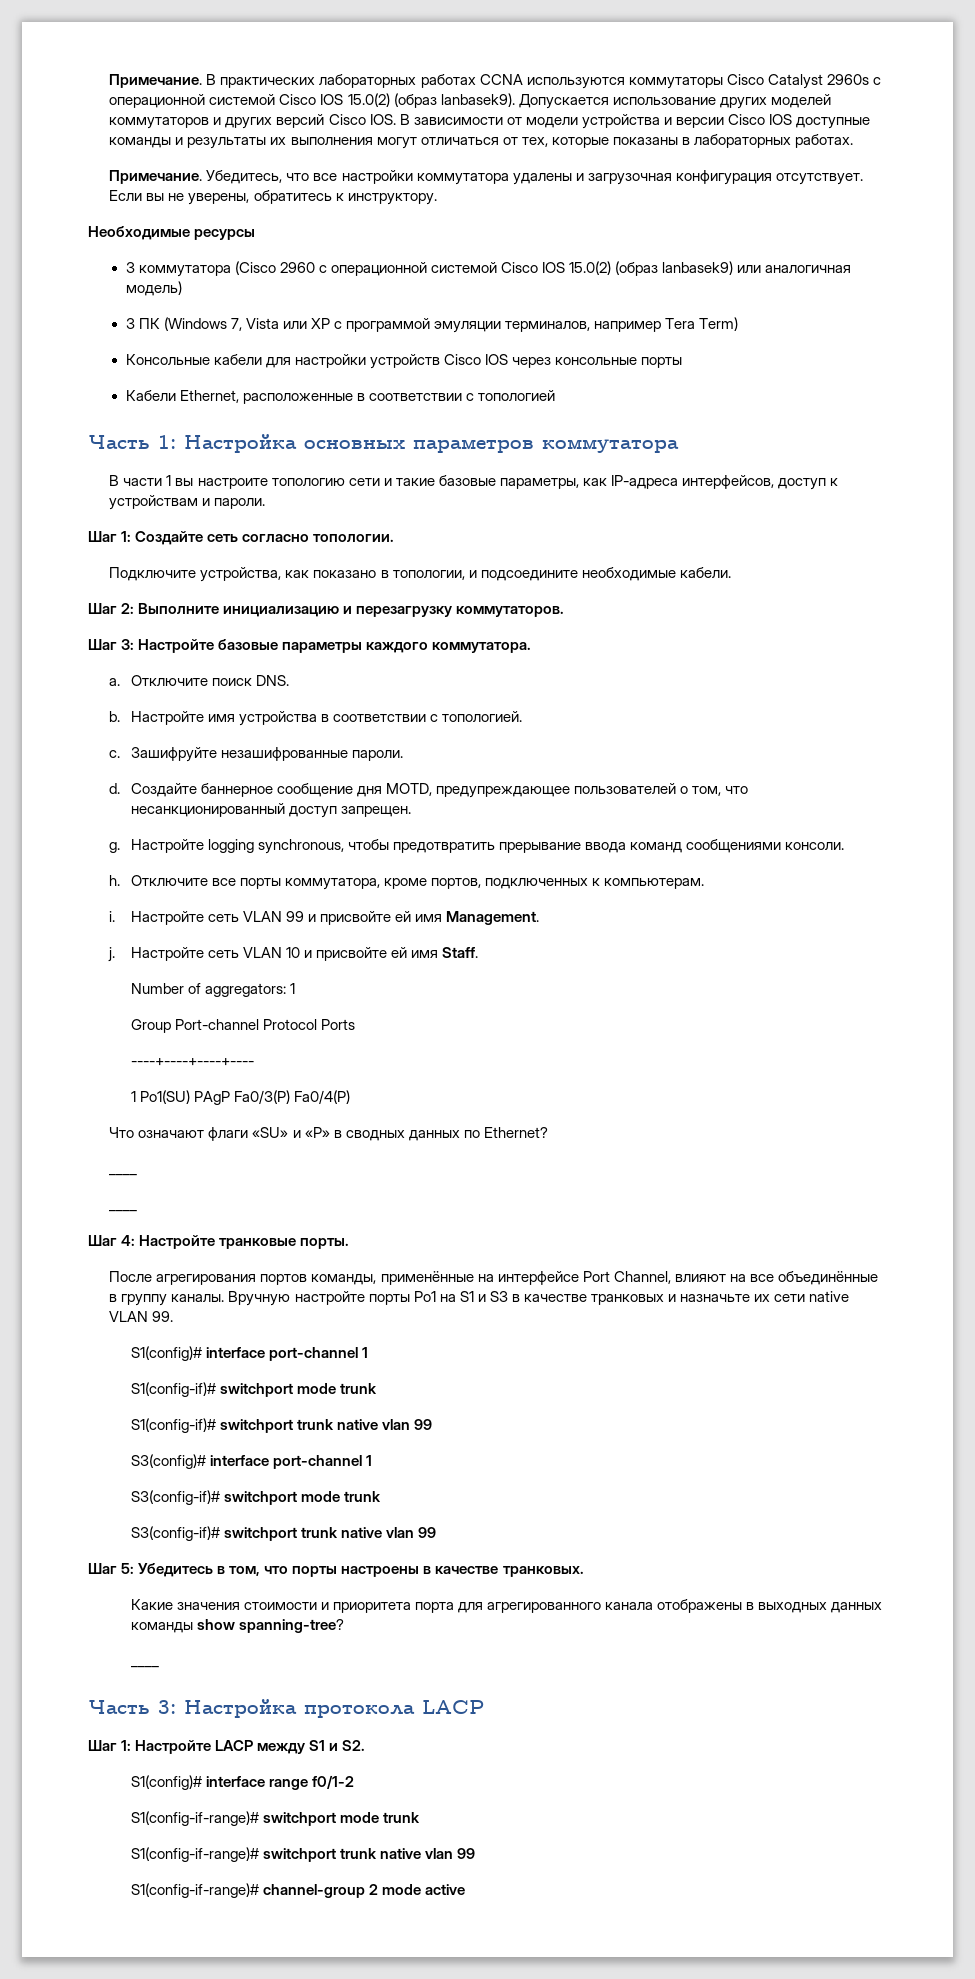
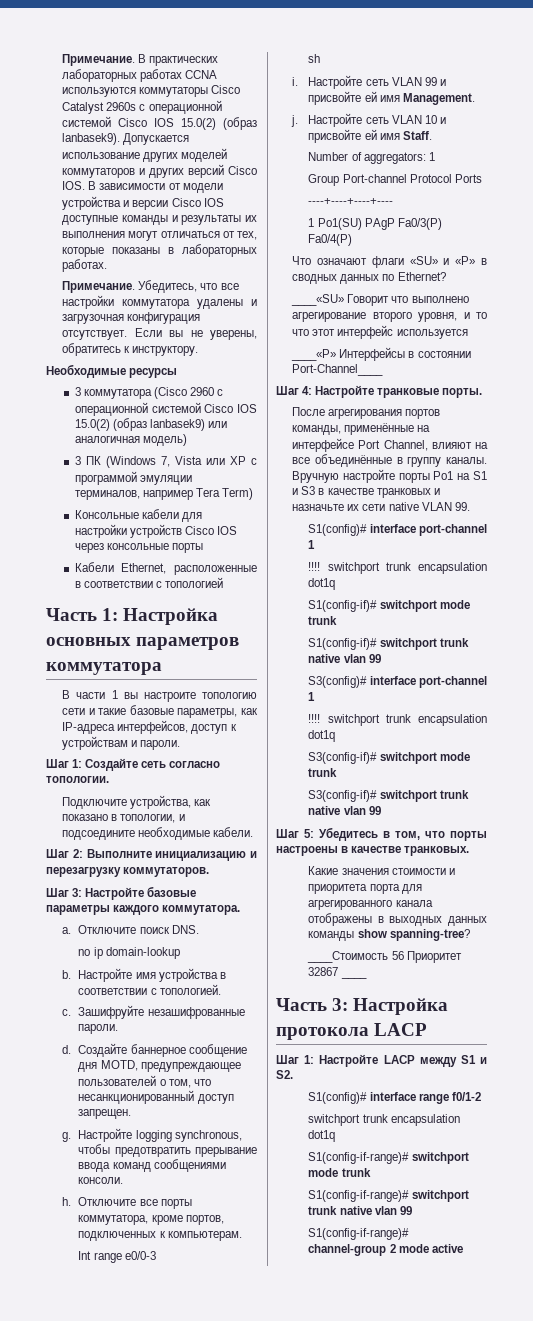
+ no ip domain-lookup
+ Int range e0/0-3
+ sh
  Что означают флаги «SU» и «P» в сводных данных по Ethernet?
- ____
- ____
+ ____«SU» Говорит что выполнено агрегирование второго уровня, и то что этот интерфейс используется
+ ____«P» Интерфейсы в состоянии Port-Channel____
  S1(config)# interface port-channel 1
+ !!!! switchport trunk encapsulation dot1q
  S3(config)# interface port-channel 1
+ !!!! switchport trunk encapsulation dot1q
  Какие значения стоимости и приоритета порта для агрегированного канала отображены в выходных данных команды show spanning-tree?
- ____
+ ____Стоимость 56 Приоритет 32867 ____
  S1(config)# interface range f0/1-2
+ switchport trunk encapsulation dot1q

